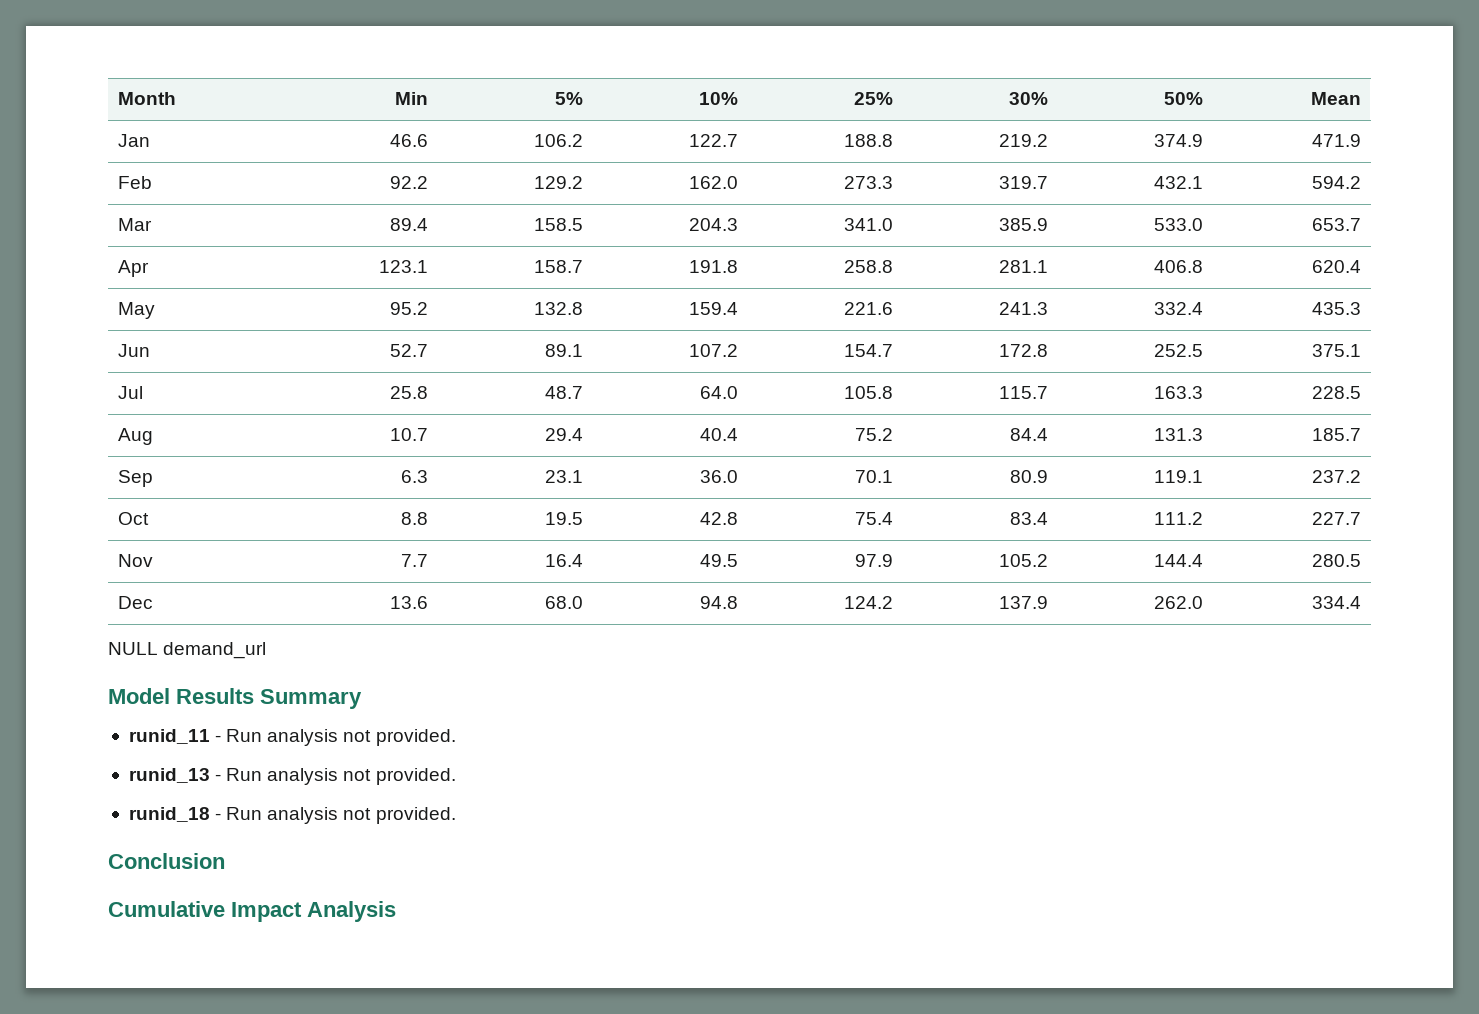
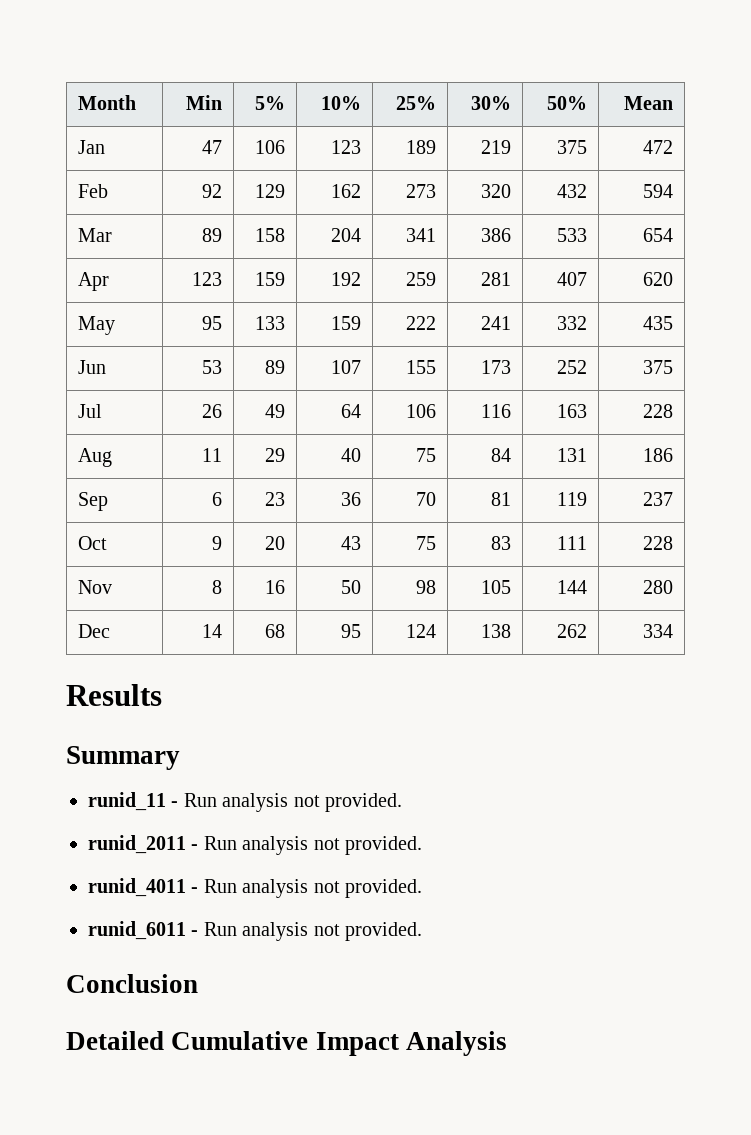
- Jan | 46.6 | 106.2 | 122.7 | 188.8 | 219.2 | 374.9 | 471.9
- Feb | 92.2 | 129.2 | 162.0 | 273.3 | 319.7 | 432.1 | 594.2
- Mar | 89.4 | 158.5 | 204.3 | 341.0 | 385.9 | 533.0 | 653.7
- Apr | 123.1 | 158.7 | 191.8 | 258.8 | 281.1 | 406.8 | 620.4
- May | 95.2 | 132.8 | 159.4 | 221.6 | 241.3 | 332.4 | 435.3
- Jun | 52.7 | 89.1 | 107.2 | 154.7 | 172.8 | 252.5 | 375.1
- Jul | 25.8 | 48.7 | 64.0 | 105.8 | 115.7 | 163.3 | 228.5
- Aug | 10.7 | 29.4 | 40.4 | 75.2 | 84.4 | 131.3 | 185.7
- Sep | 6.3 | 23.1 | 36.0 | 70.1 | 80.9 | 119.1 | 237.2
- Oct | 8.8 | 19.5 | 42.8 | 75.4 | 83.4 | 111.2 | 227.7
- Nov | 7.7 | 16.4 | 49.5 | 97.9 | 105.2 | 144.4 | 280.5
- Dec | 13.6 | 68.0 | 94.8 | 124.2 | 137.9 | 262.0 | 334.4
- NULL demand_url
- Model Results Summary
+ Jan | 47 | 106 | 123 | 189 | 219 | 375 | 472
+ Feb | 92 | 129 | 162 | 273 | 320 | 432 | 594
+ Mar | 89 | 158 | 204 | 341 | 386 | 533 | 654
+ Apr | 123 | 159 | 192 | 259 | 281 | 407 | 620
+ May | 95 | 133 | 159 | 222 | 241 | 332 | 435
+ Jun | 53 | 89 | 107 | 155 | 173 | 252 | 375
+ Jul | 26 | 49 | 64 | 106 | 116 | 163 | 228
+ Aug | 11 | 29 | 40 | 75 | 84 | 131 | 186
+ Sep | 6 | 23 | 36 | 70 | 81 | 119 | 237
+ Oct | 9 | 20 | 43 | 75 | 83 | 111 | 228
+ Nov | 8 | 16 | 50 | 98 | 105 | 144 | 280
+ Dec | 14 | 68 | 95 | 124 | 138 | 262 | 334
+ Results
+ Summary
- runid_13 - Run analysis not provided.
- runid_18 - Run analysis not provided.
+ runid_2011 - Run analysis not provided.
+ runid_4011 - Run analysis not provided.
+ runid_6011 - Run analysis not provided.
- Cumulative Impact Analysis
+ Detailed Cumulative Impact Analysis

